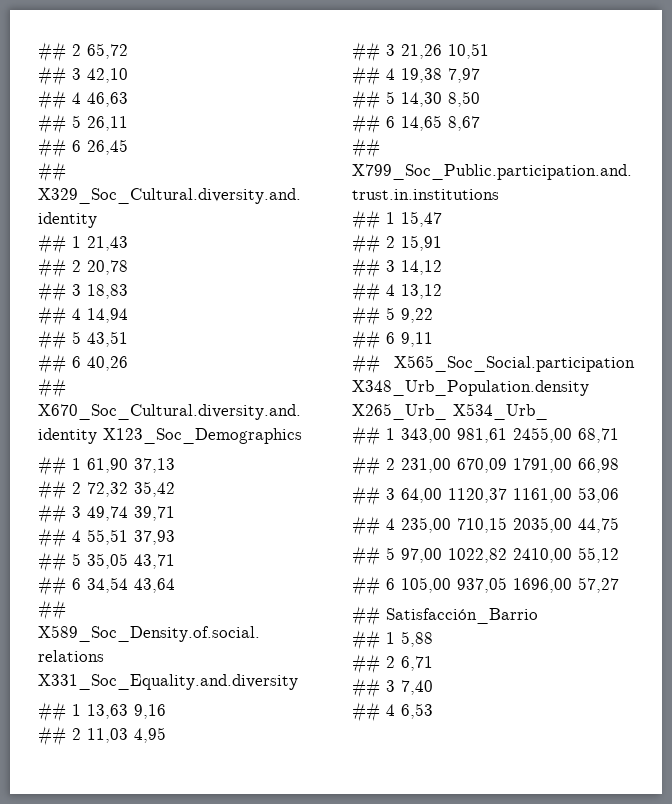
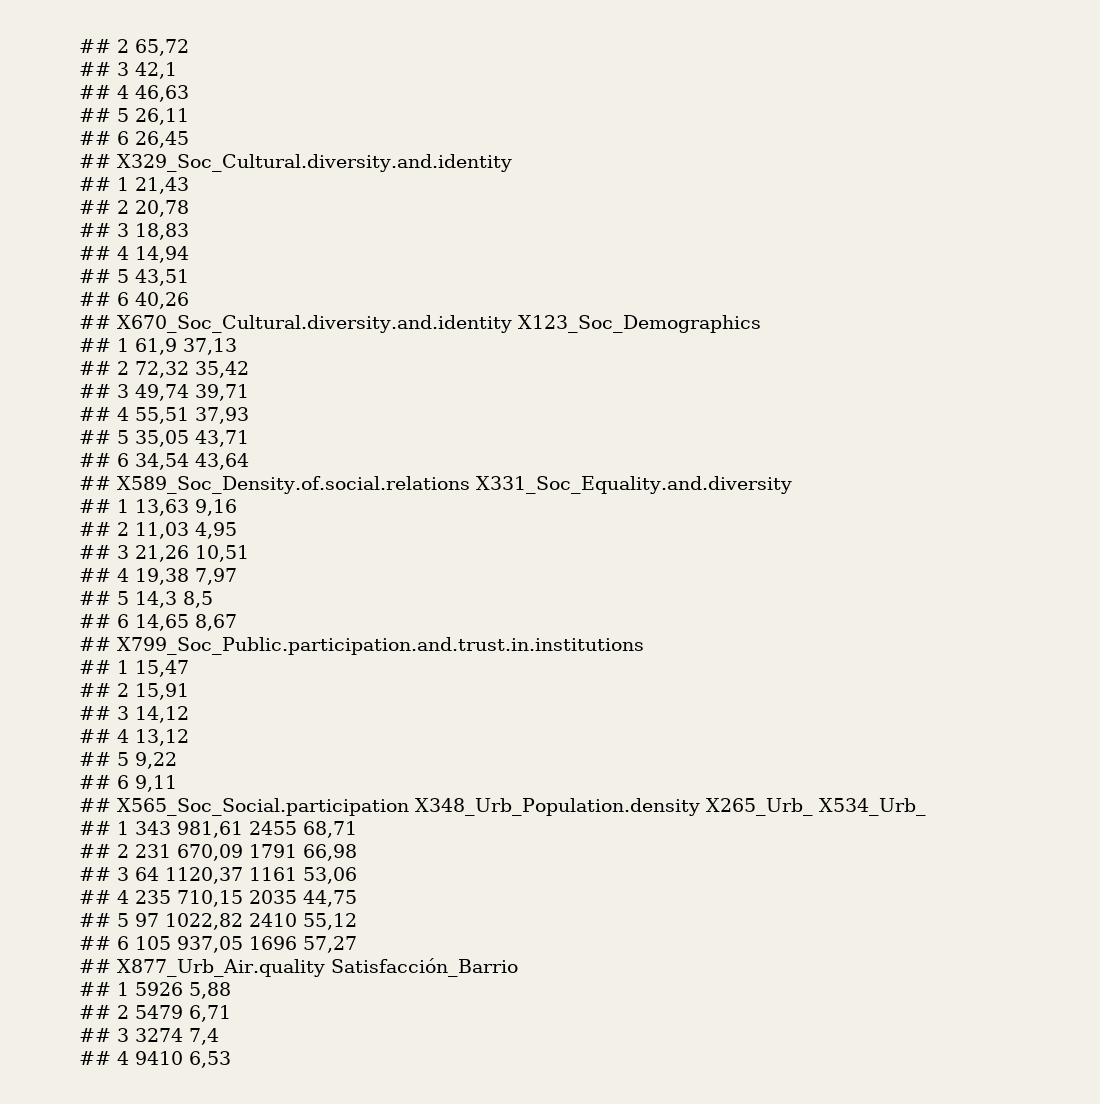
- ## 3 42,10
+ ## 3 42,1
- ## 1 61,90 37,13
+ ## 1 61,9 37,13
- ## 5 14,30 8,50
+ ## 5 14,3 8,5
- ## 1 343,00 981,61 2455,00 68,71
+ ## 1 343 981,61 2455 68,71
- ## 2 231,00 670,09 1791,00 66,98
+ ## 2 231 670,09 1791 66,98
- ## 3 64,00 1120,37 1161,00 53,06
+ ## 3 64 1120,37 1161 53,06
- ## 4 235,00 710,15 2035,00 44,75
+ ## 4 235 710,15 2035 44,75
- ## 5 97,00 1022,82 2410,00 55,12
+ ## 5 97 1022,82 2410 55,12
- ## 6 105,00 937,05 1696,00 57,27
+ ## 6 105 937,05 1696 57,27
- ## Satisfacción_Barrio
+ ## X877_Urb_Air.quality Satisfacción_Barrio
- ## 1 5,88
+ ## 1 5926 5,88
- ## 2 6,71
+ ## 2 5479 6,71
- ## 3 7,40
- ## 4 6,53
+ ## 3 3274 7,4
+ ## 4 9410 6,53

